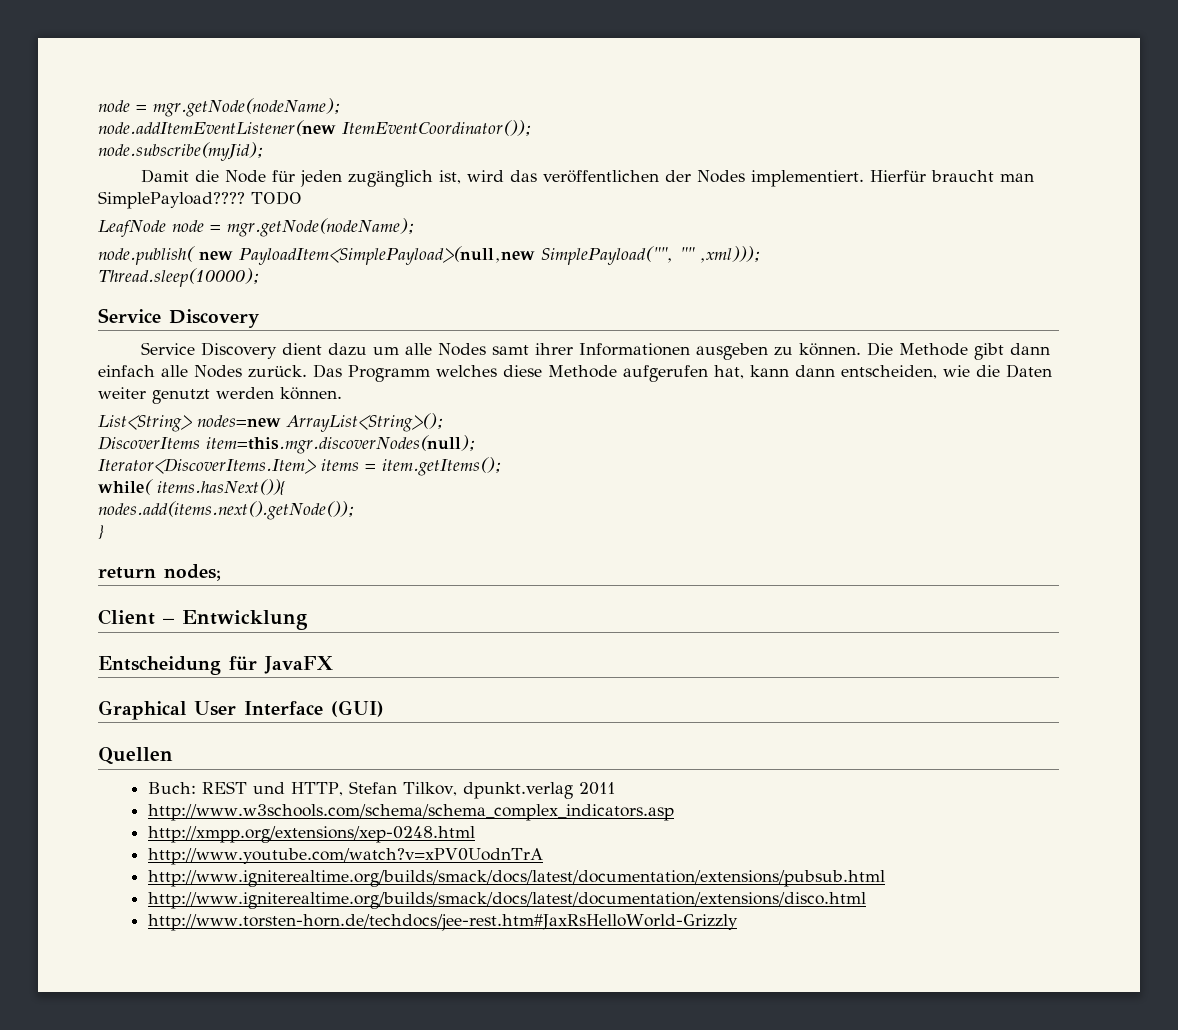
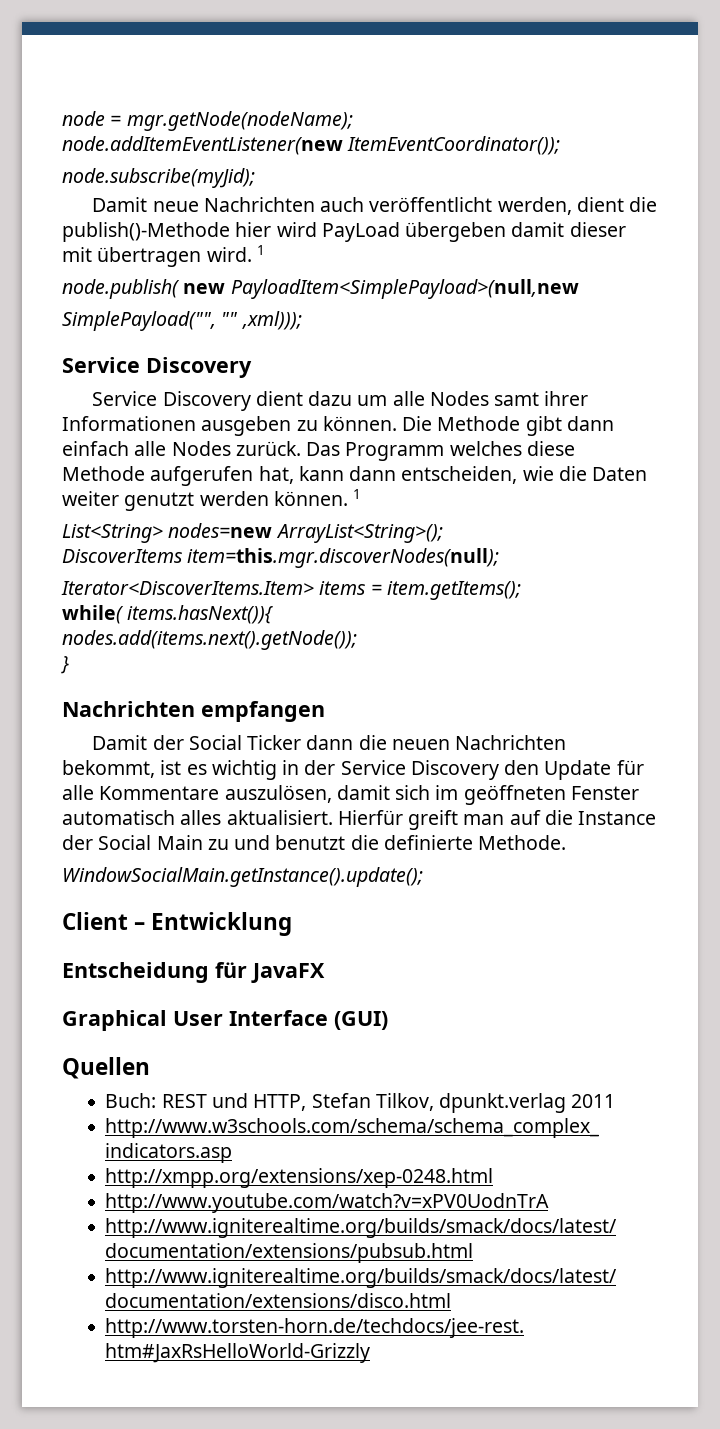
- Damit die Node für jeden zugänglich ist, wird das veröffentlichen der Nodes implementiert. Hierfür braucht man SimplePayload???? TODO
- LeafNode node = mgr.getNode(nodeName);
+ Damit neue Nachrichten auch veröffentlicht werden, dient die publish()-Methode hier wird PayLoad übergeben damit dieser mit übertragen wird. 1
- node.publish( new PayloadItem<SimplePayload>(null,new SimplePayload("", "" ,xml)));
+ node.publish( new PayloadItem<SimplePayload>(null,new
+ SimplePayload("", "" ,xml)));
- Thread.sleep(10000);
- Das Programm welches diese Methode aufgerufen hat, kann dann entscheiden, wie die Daten weiter genutzt werden können.
+ Das Programm welches diese Methode aufgerufen hat, kann dann entscheiden, wie die Daten weiter genutzt werden können. 1
- return nodes;
+ Nachrichten empfangen
+ Damit der Social Ticker dann die neuen Nachrichten bekommt, ist es wichtig in der Service Discovery den Update für alle Kommentare auszulösen, damit sich im geöffneten Fenster automatisch alles aktualisiert. Hierfür greift man auf die Instance der Social Main zu und benutzt die definierte Methode.
+ WindowSocialMain.getInstance().update();

